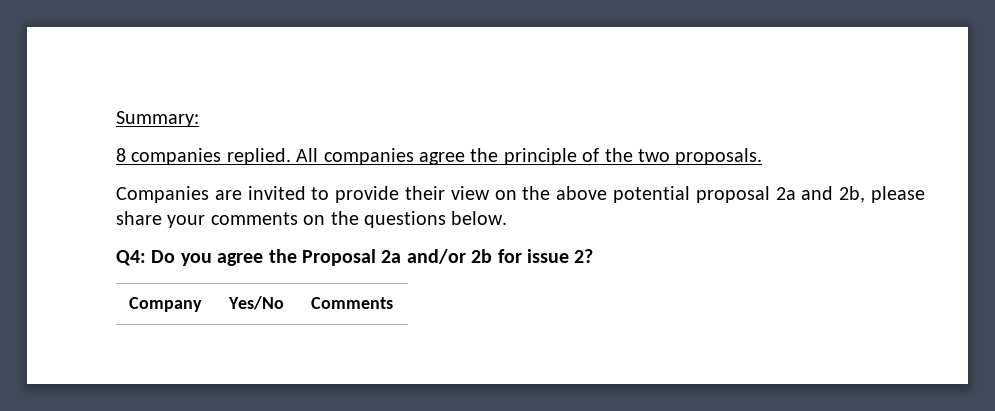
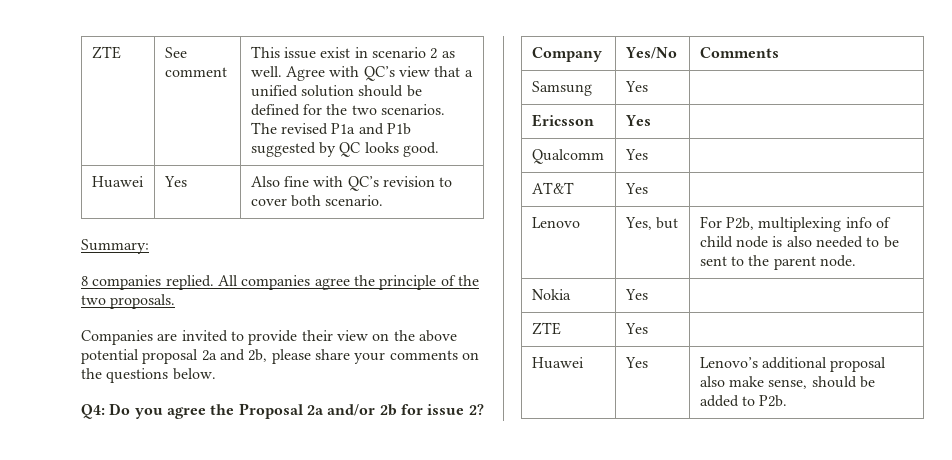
+ ZTE | See comment | This issue exist in scenario 2 as well. Agree with QC’s view that a unified solution should be defined for the two scenarios. The revised P1a and P1b suggested by QC looks good.
+ Huawei | Yes | Also fine with QC’s revision to cover both scenario.
+ Samsung | Yes |
+ Ericsson | Yes |
+ Qualcomm | Yes |
+ AT&T | Yes |
+ Lenovo | Yes, but | For P2b, multiplexing info of child node is also needed to be sent to the parent node.
+ Nokia | Yes |
+ ZTE | Yes |
+ Huawei | Yes | Lenovo’s additional proposal also make sense, should be added to P2b.

